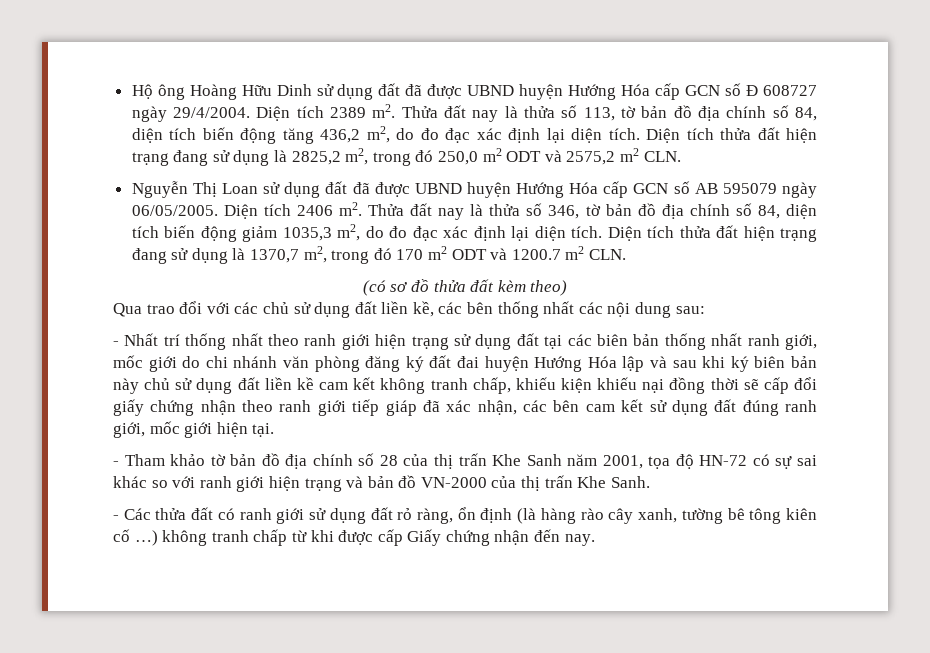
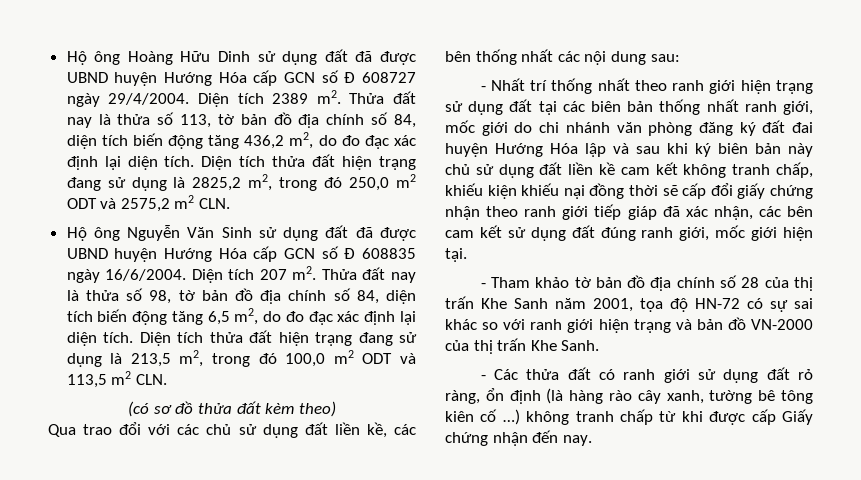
- Nguyễn Thị Loan sử dụng đất đã được UBND huyện Hướng Hóa cấp GCN số AB 595079 ngày 06/05/2005. Diện tích 2406 m2. Thửa đất nay là thửa số 346, tờ bản đồ địa chính số 84, diện tích biến động giảm 1035,3 m2, do đo đạc xác định lại diện tích.
+ Hộ ông Nguyễn Văn Sinh sử dụng đất đã được UBND huyện Hướng Hóa cấp GCN số Đ 608835 ngày 16/6/2004. Diện tích 207 m2. Thửa đất nay là thửa số 98, tờ bản đồ địa chính số 84, diện tích biến động tăng 6,5 m2, do đo đạc xác định lại diện tích.
- Diện tích thửa đất hiện trạng đang sử dụng là 1370,7 m2, trong đó 170 m2 ODT và 1200.7 m2 CLN.
+ Diện tích thửa đất hiện trạng đang sử dụng là 213,5 m2, trong đó 100,0 m2 ODT và 113,5 m2 CLN.

